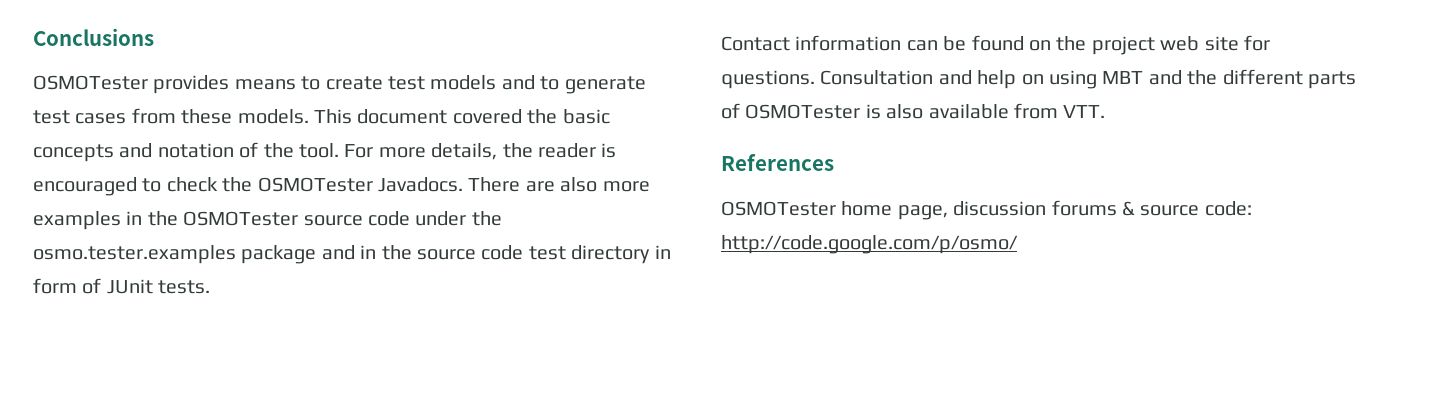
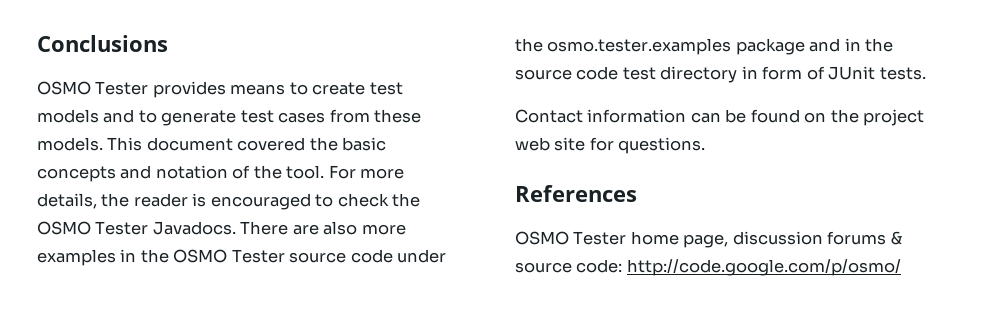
- OSMOTester provides means to create test models and to generate test cases from these models.
+ OSMO Tester provides means to create test models and to generate test cases from these models.
- For more details, the reader is encouraged to check the OSMOTester Javadocs.
+ For more details, the reader is encouraged to check the OSMO Tester Javadocs.
- There are also more examples in the OSMOTester source code under the osmo.tester.examples package and in the source code test directory in form of JUnit tests.
+ There are also more examples in the OSMO Tester source code under the osmo.tester.examples package and in the source code test directory in form of JUnit tests.
- Consultation and help on using MBT and the different parts of OSMOTester is also available from VTT.
- OSMOTester home page, discussion forums & source code: http://code.google.com/p/osmo/
+ OSMO Tester home page, discussion forums & source code: http://code.google.com/p/osmo/

